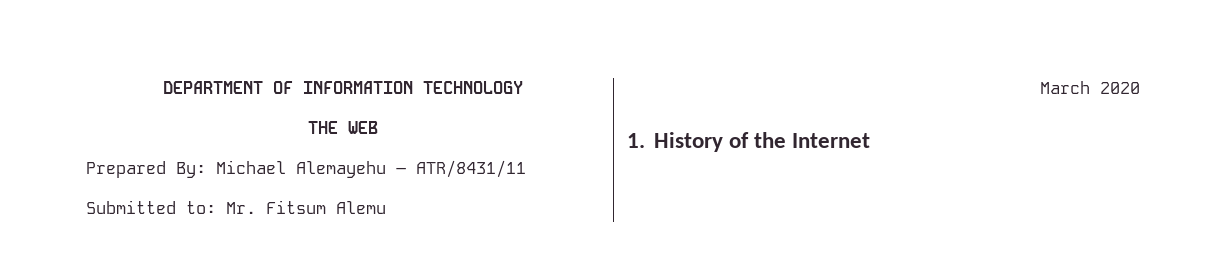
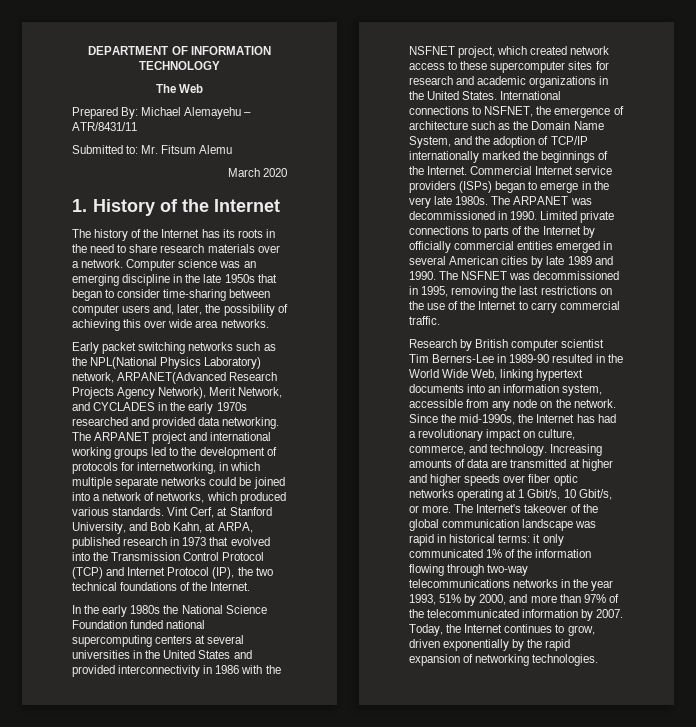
- THE WEB
+ The Web
+ The history of the Internet has its roots in the need to share research materials over a network. Computer science was an emerging discipline in the late 1950s that began to consider time-sharing between computer users and, later, the possibility of achieving this over wide area networks.
+ Early packet switching networks such as the NPL(National Physics Laboratory) network, ARPANET(Advanced Research Projects Agency Network), Merit Network, and CYCLADES in the early 1970s researched and provided data networking. The ARPANET project and international working groups led to the development of protocols for internetworking, in which multiple separate networks could be joined into a network of networks, which produced various standards. Vint Cerf, at Stanford University, and Bob Kahn, at ARPA, published research in 1973 that evolved into the Transmission Control Protocol (TCP) and Internet Protocol (IP), the two technical foundations of the Internet.
+ In the early 1980s the National Science Foundation funded national supercomputing centers at several universities in the United States and provided interconnectivity in 1986 with the NSFNET project, which created network access to these supercomputer sites for research and academic organizations in the United States. International connections to NSFNET, the emergence of architecture such as the Domain Name System, and the adoption of TCP/IP internationally marked the beginnings of the Internet. Commercial Internet service providers (ISPs) began to emerge in the very late 1980s. The ARPANET was decommissioned in 1990. Limited private connections to parts of the Internet by officially commercial entities emerged in several American cities by late 1989 and 1990. The NSFNET was decommissioned in 1995, removing the last restrictions on the use of the Internet to carry commercial traffic.
+ Research by British computer scientist Tim Berners-Lee in 1989-90 resulted in the World Wide Web, linking hypertext documents into an information system, accessible from any node on the network. Since the mid-1990s, the Internet has had a revolutionary impact on culture, commerce, and technology. Increasing amounts of data are transmitted at higher and higher speeds over fiber optic networks operating at 1 Gbit/s, 10 Gbit/s, or more. The Internet's takeover of the global communication landscape was rapid in historical terms: it only communicated 1% of the information flowing through two-way telecommunications networks in the year 1993, 51% by 2000, and more than 97% of the telecommunicated information by 2007. Today, the Internet continues to grow, driven exponentially by the rapid expansion of networking technologies.

